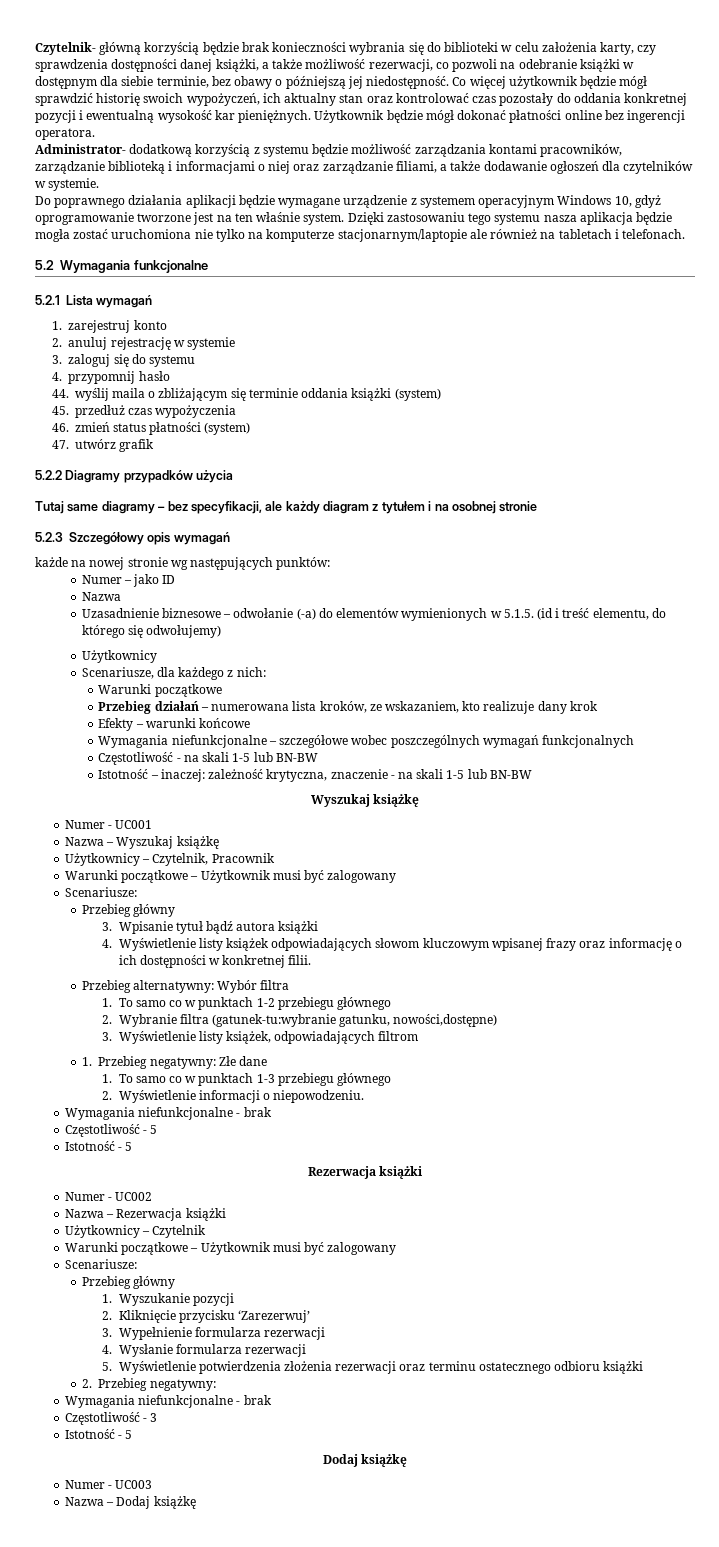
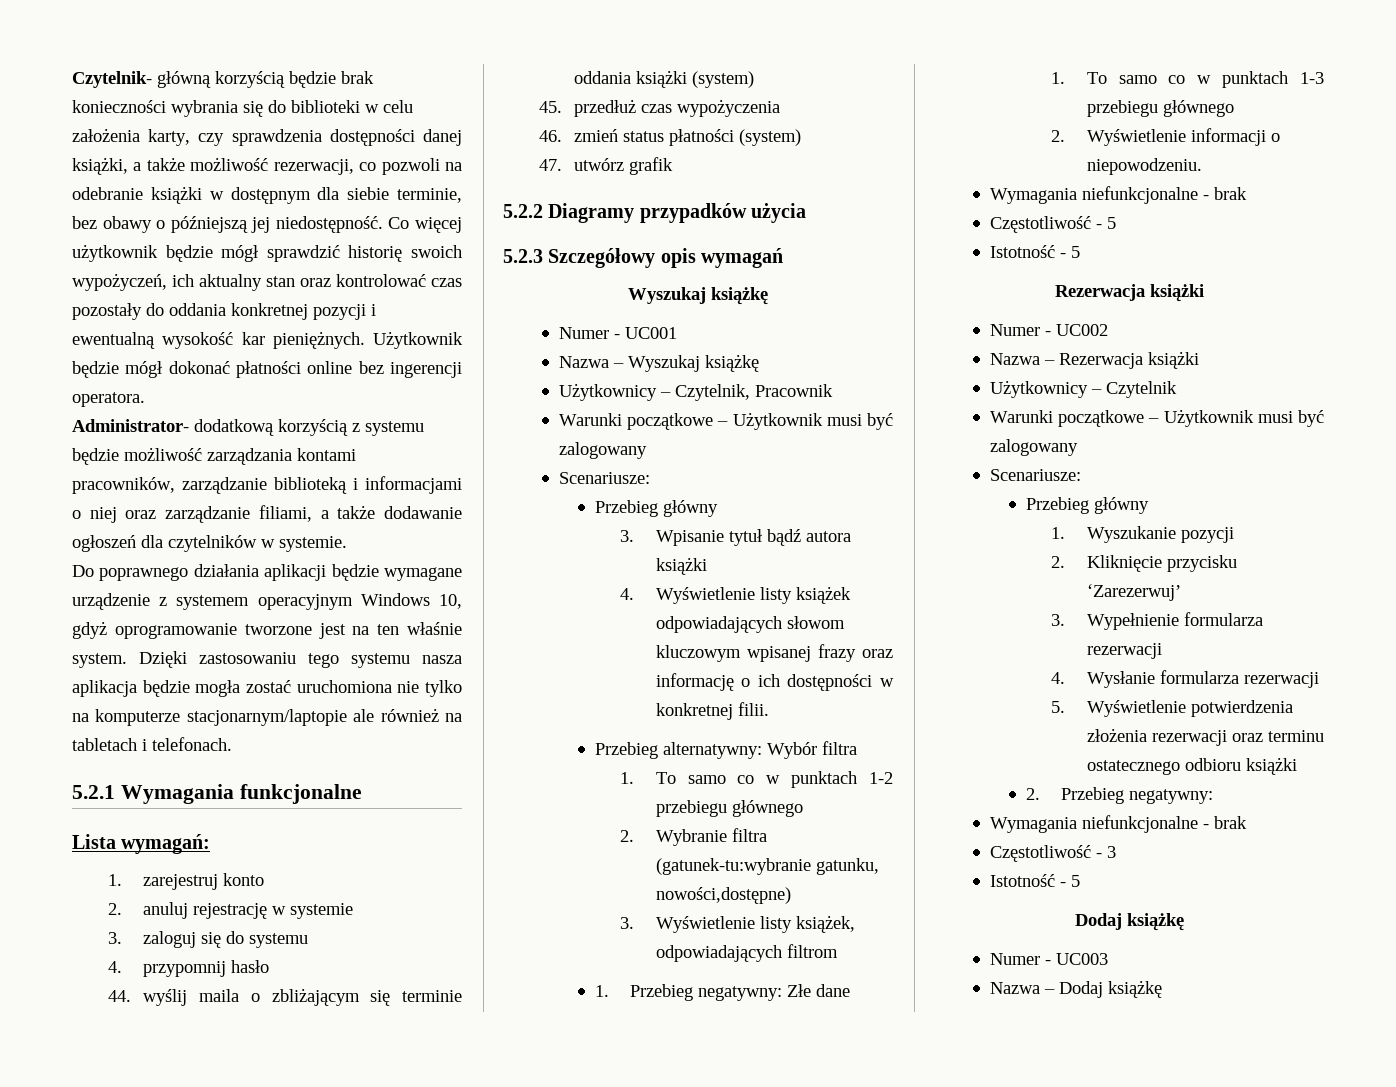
- 5.2 Wymagania funkcjonalne
+ 5.2.1 Wymagania funkcjonalne
- 5.2.1 Lista wymagań
+ Lista wymagań:
- Tutaj same diagramy – bez specyfikacji, ale każdy diagram z tytułem i na osobnej stronie
  5.2.3 Szczegółowy opis wymagań
- każde na nowej stronie wg następujących punktów:
- Numer – jako ID
- Nazwa
- Uzasadnienie biznesowe – odwołanie (-a) do elementów wymienionych w 5.1.5. (id i treść elementu, do którego się odwołujemy)
- Użytkownicy
- Scenariusze, dla każdego z nich:
- Warunki początkowe
- Przebieg działań – numerowana lista kroków, ze wskazaniem, kto realizuje dany krok
- Efekty – warunki końcowe
- Wymagania niefunkcjonalne – szczegółowe wobec poszczególnych wymagań funkcjonalnych
- Częstotliwość - na skali 1-5 lub BN-BW
- Istotność – inaczej: zależność krytyczna, znaczenie - na skali 1-5 lub BN-BW

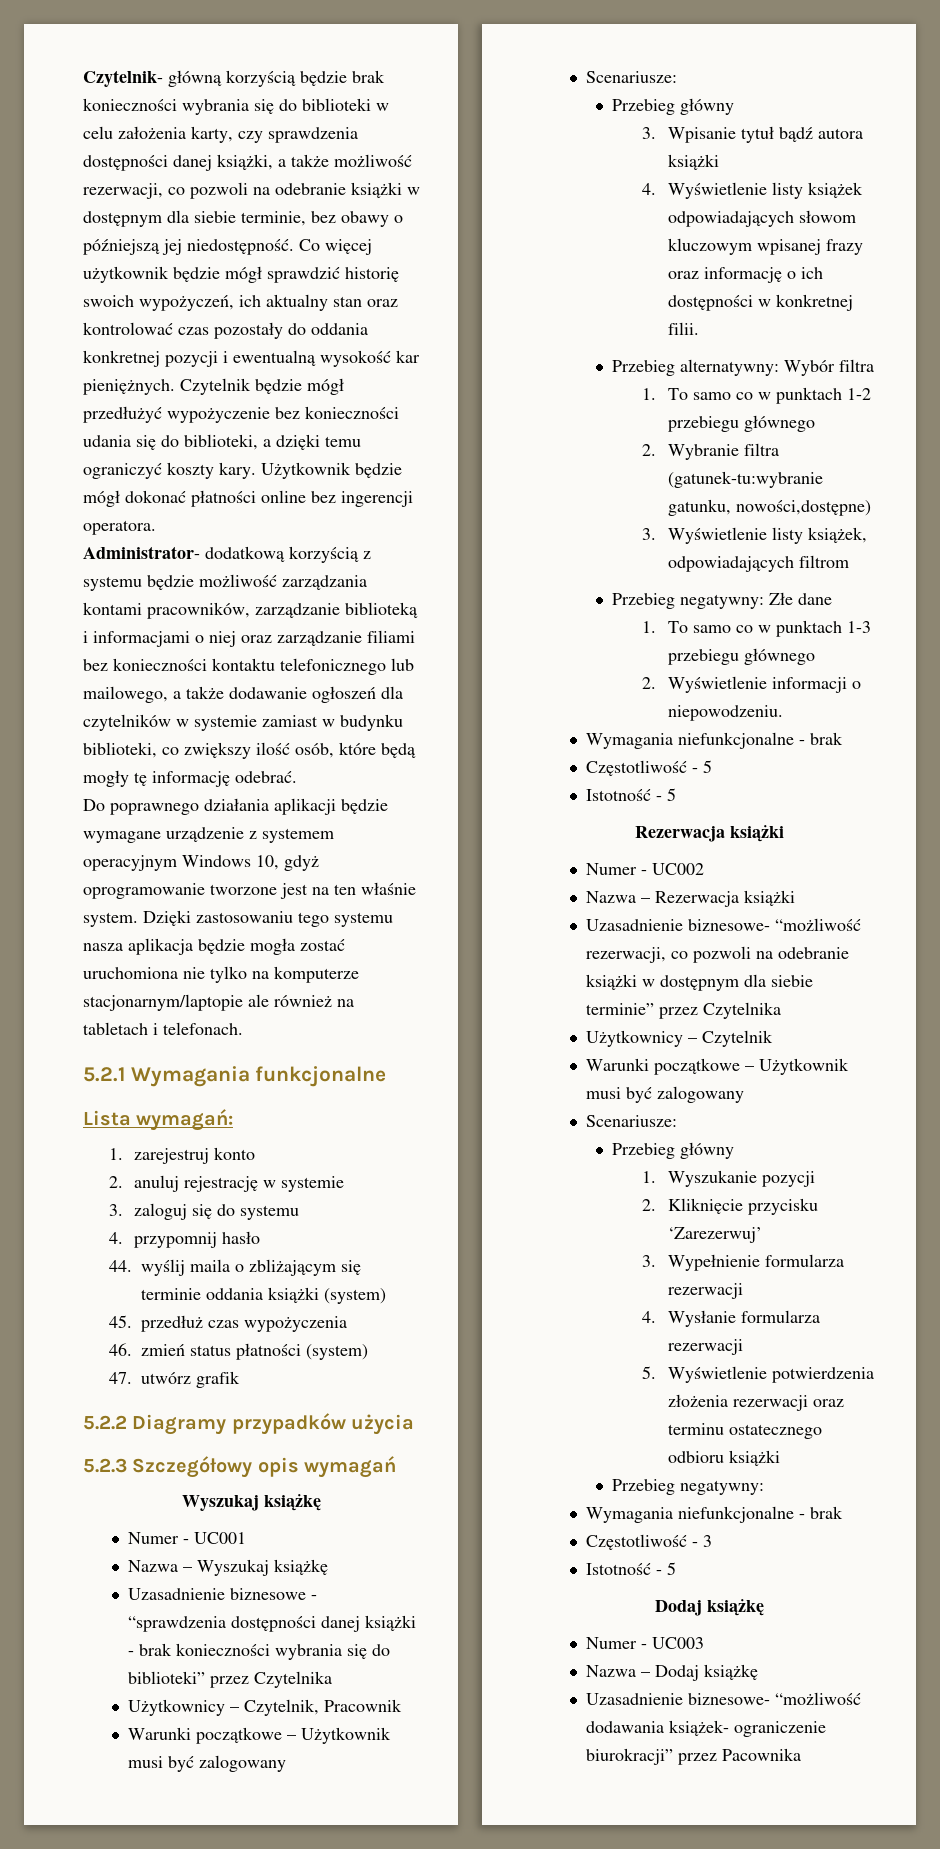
+ Czytelnik będzie mógł przedłużyć wypożyczenie bez konieczności udania się do biblioteki, a dzięki temu ograniczyć koszty kary.
- Administrator- dodatkową korzyścią z systemu będzie możliwość zarządzania kontami pracowników, zarządzanie biblioteką i informacjami o niej oraz zarządzanie filiami, a także dodawanie ogłoszeń dla czytelników w systemie.
+ Administrator- dodatkową korzyścią z systemu będzie możliwość zarządzania kontami pracowników, zarządzanie biblioteką i informacjami o niej oraz zarządzanie filiami bez konieczności kontaktu telefonicznego lub mailowego, a także dodawanie ogłoszeń dla czytelników w systemie zamiast w budynku biblioteki, co zwiększy ilość osób, które będą mogły tę informację odebrać.
+ Uzasadnienie biznesowe - “sprawdzenia dostępności danej książki - brak konieczności wybrania się do biblioteki” przez Czytelnika
- 1. Przebieg negatywny: Złe dane
+ Przebieg negatywny: Złe dane
+ Uzasadnienie biznesowe- “możliwość rezerwacji, co pozwoli na odebranie książki w dostępnym dla siebie terminie” przez Czytelnika
  5. Wyświetlenie potwierdzenia złożenia rezerwacji oraz terminu ostatecznego odbioru książki
- 2. Przebieg negatywny:
+ Przebieg negatywny:
+ Uzasadnienie biznesowe- “możliwość dodawania książek- ograniczenie biurokracji” przez Pacownika

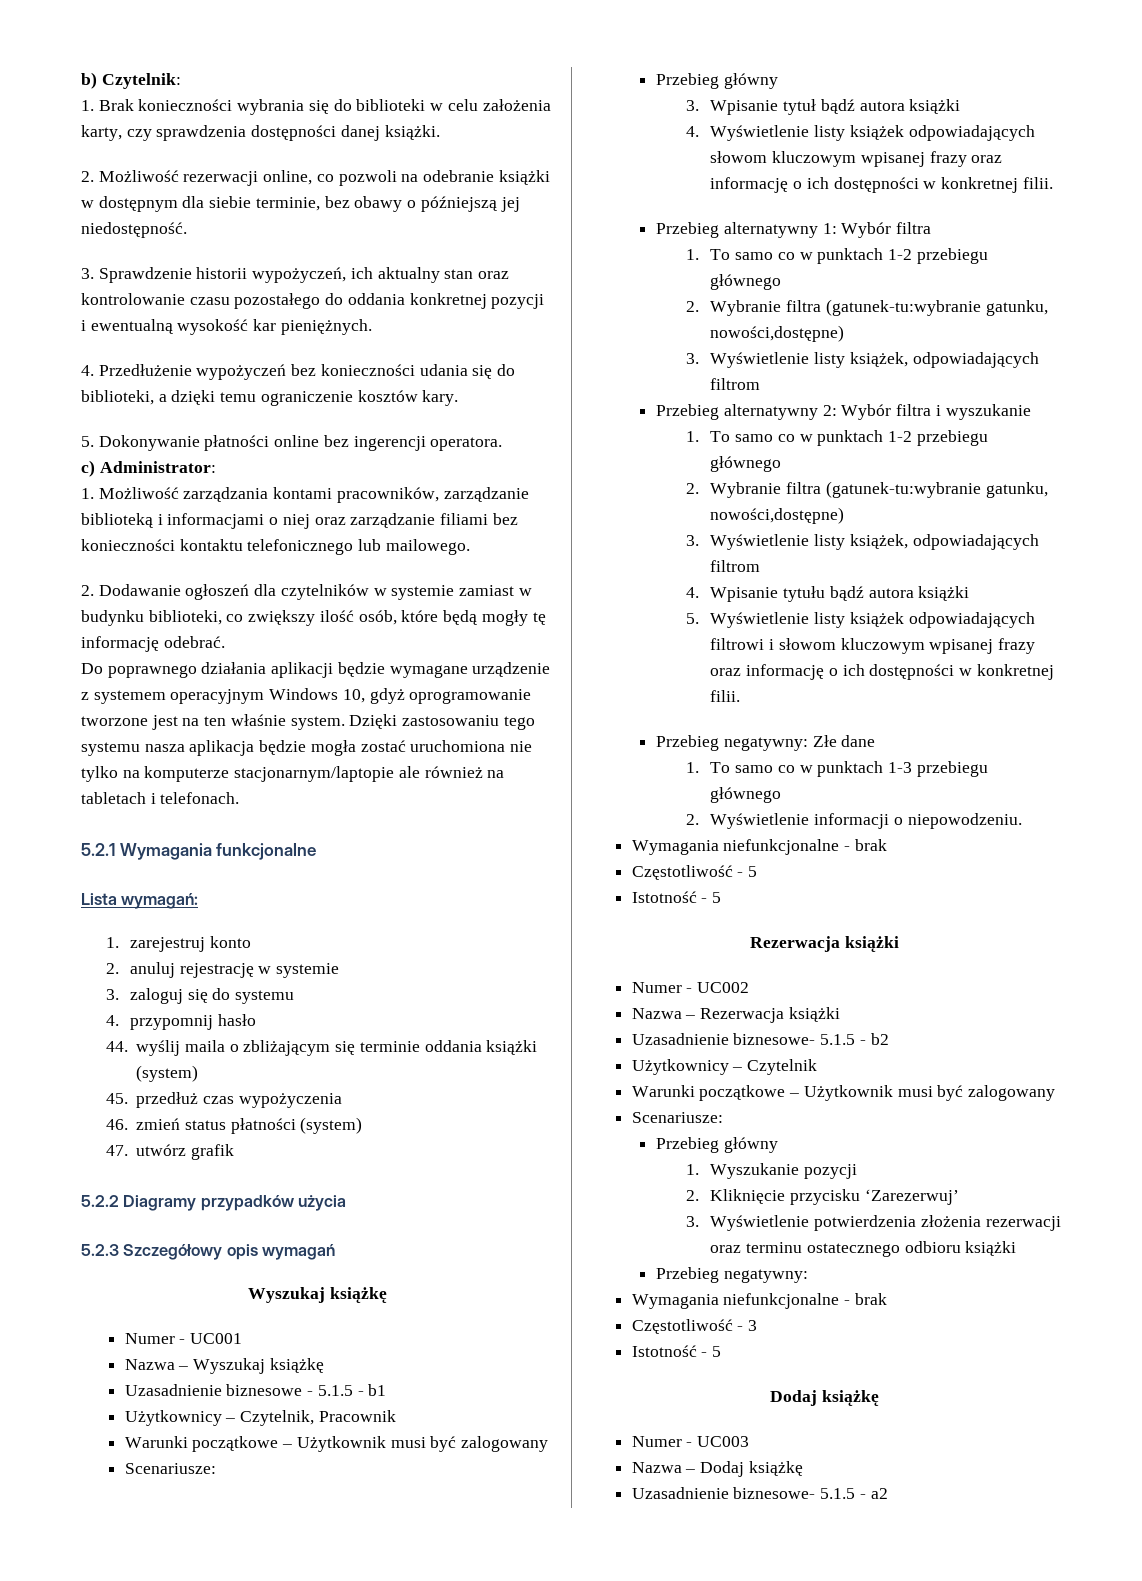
- Czytelnik- główną korzyścią będzie brak konieczności wybrania się do biblioteki w celu założenia karty, czy sprawdzenia dostępności danej książki, a także możliwość rezerwacji, co pozwoli na odebranie książki w dostępnym dla siebie terminie, bez obawy o późniejszą jej niedostępność. Co więcej użytkownik będzie mógł sprawdzić historię swoich wypożyczeń, ich aktualny stan oraz kontrolować czas pozostały do oddania konkretnej pozycji i ewentualną wysokość kar pieniężnych. Czytelnik będzie mógł przedłużyć wypożyczenie bez konieczności udania się do biblioteki, a dzięki temu ograniczyć koszty kary. Użytkownik będzie mógł dokonać płatności online bez ingerencji operatora.
+ b) Czytelnik:
+ 1. Brak konieczności wybrania się do biblioteki w celu założenia karty, czy sprawdzenia dostępności danej książki.
+ 2. Możliwość rezerwacji online, co pozwoli na odebranie książki w dostępnym dla siebie terminie, bez obawy o późniejszą jej niedostępność.
+ 3. Sprawdzenie historii wypożyczeń, ich aktualny stan oraz kontrolowanie czasu pozostałego do oddania konkretnej pozycji i ewentualną wysokość kar pieniężnych.
+ 4. Przedłużenie wypożyczeń bez konieczności udania się do biblioteki, a dzięki temu ograniczenie kosztów kary.
+ 5. Dokonywanie płatności online bez ingerencji operatora.
- Administrator- dodatkową korzyścią z systemu będzie możliwość zarządzania kontami pracowników, zarządzanie biblioteką i informacjami o niej oraz zarządzanie filiami bez konieczności kontaktu telefonicznego lub mailowego, a także dodawanie ogłoszeń dla czytelników w systemie zamiast w budynku biblioteki, co zwiększy ilość osób, które będą mogły tę informację odebrać.
+ c) Administrator:
+ 1. Możliwość zarządzania kontami pracowników, zarządzanie biblioteką i informacjami o niej oraz zarządzanie filiami bez konieczności kontaktu telefonicznego lub mailowego.
+ 2. Dodawanie ogłoszeń dla czytelników w systemie zamiast w budynku biblioteki, co zwiększy ilość osób, które będą mogły tę informację odebrać.
- Uzasadnienie biznesowe - “sprawdzenia dostępności danej książki - brak konieczności wybrania się do biblioteki” przez Czytelnika
+ Uzasadnienie biznesowe - 5.1.5 - b1
- Przebieg alternatywny: Wybór filtra
+ Przebieg alternatywny 1: Wybór filtra
+ Przebieg alternatywny 2: Wybór filtra i wyszukanie
+ 1. To samo co w punktach 1-2 przebiegu głównego
+ 2. Wybranie filtra (gatunek-tu:wybranie gatunku, nowości,dostępne)
+ 3. Wyświetlenie listy książek, odpowiadających filtrom
+ 4. Wpisanie tytułu bądź autora książki
+ 5. Wyświetlenie listy książek odpowiadających filtrowi i słowom kluczowym wpisanej frazy oraz informację o ich dostępności w konkretnej filii.
- Uzasadnienie biznesowe- “możliwość rezerwacji, co pozwoli na odebranie książki w dostępnym dla siebie terminie” przez Czytelnika
+ Uzasadnienie biznesowe- 5.1.5 - b2
- 3. Wypełnienie formularza rezerwacji
- 4. Wysłanie formularza rezerwacji
- 5. Wyświetlenie potwierdzenia złożenia rezerwacji oraz terminu ostatecznego odbioru książki
+ 3. Wyświetlenie potwierdzenia złożenia rezerwacji oraz terminu ostatecznego odbioru książki
- Uzasadnienie biznesowe- “możliwość dodawania książek- ograniczenie biurokracji” przez Pacownika
+ Uzasadnienie biznesowe- 5.1.5 - a2

